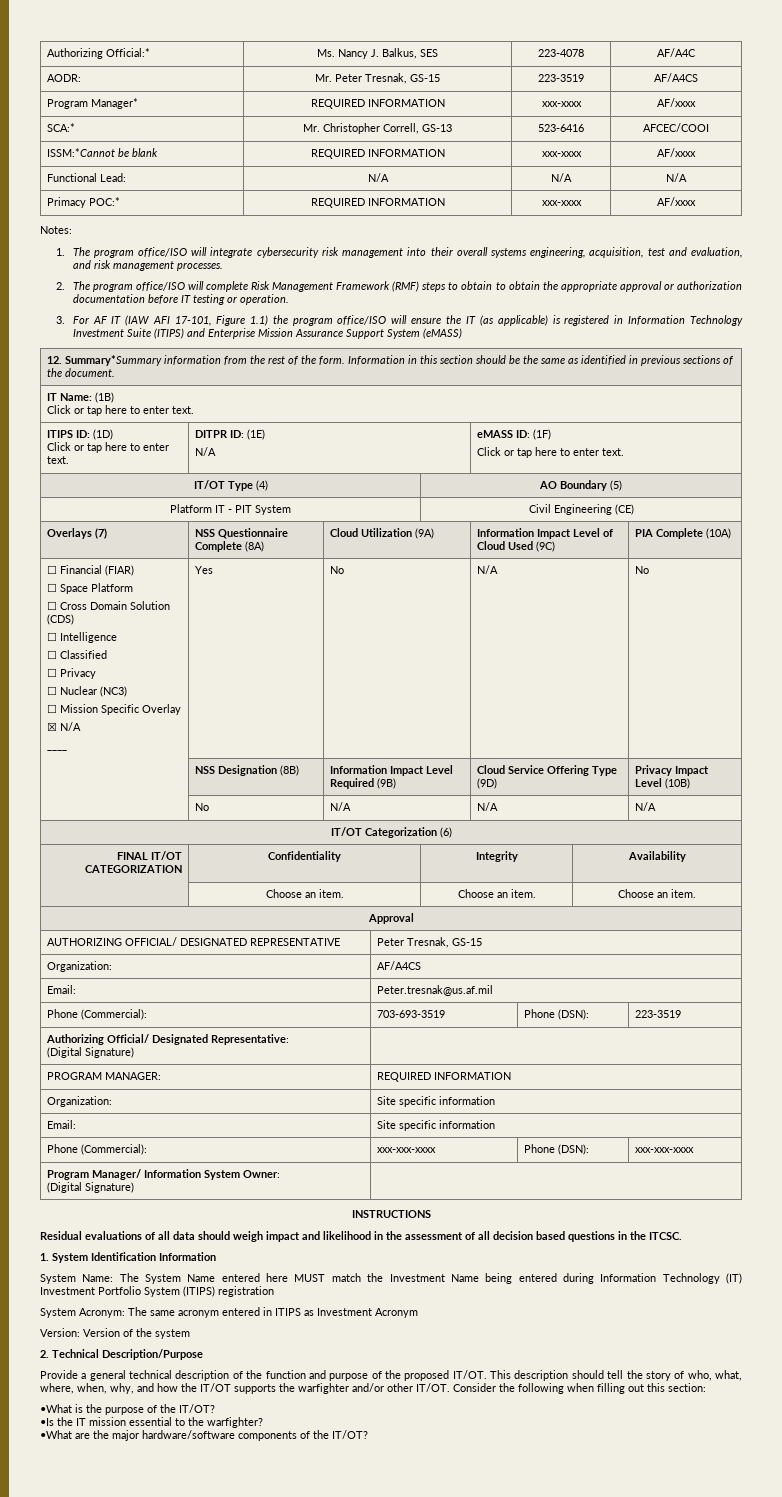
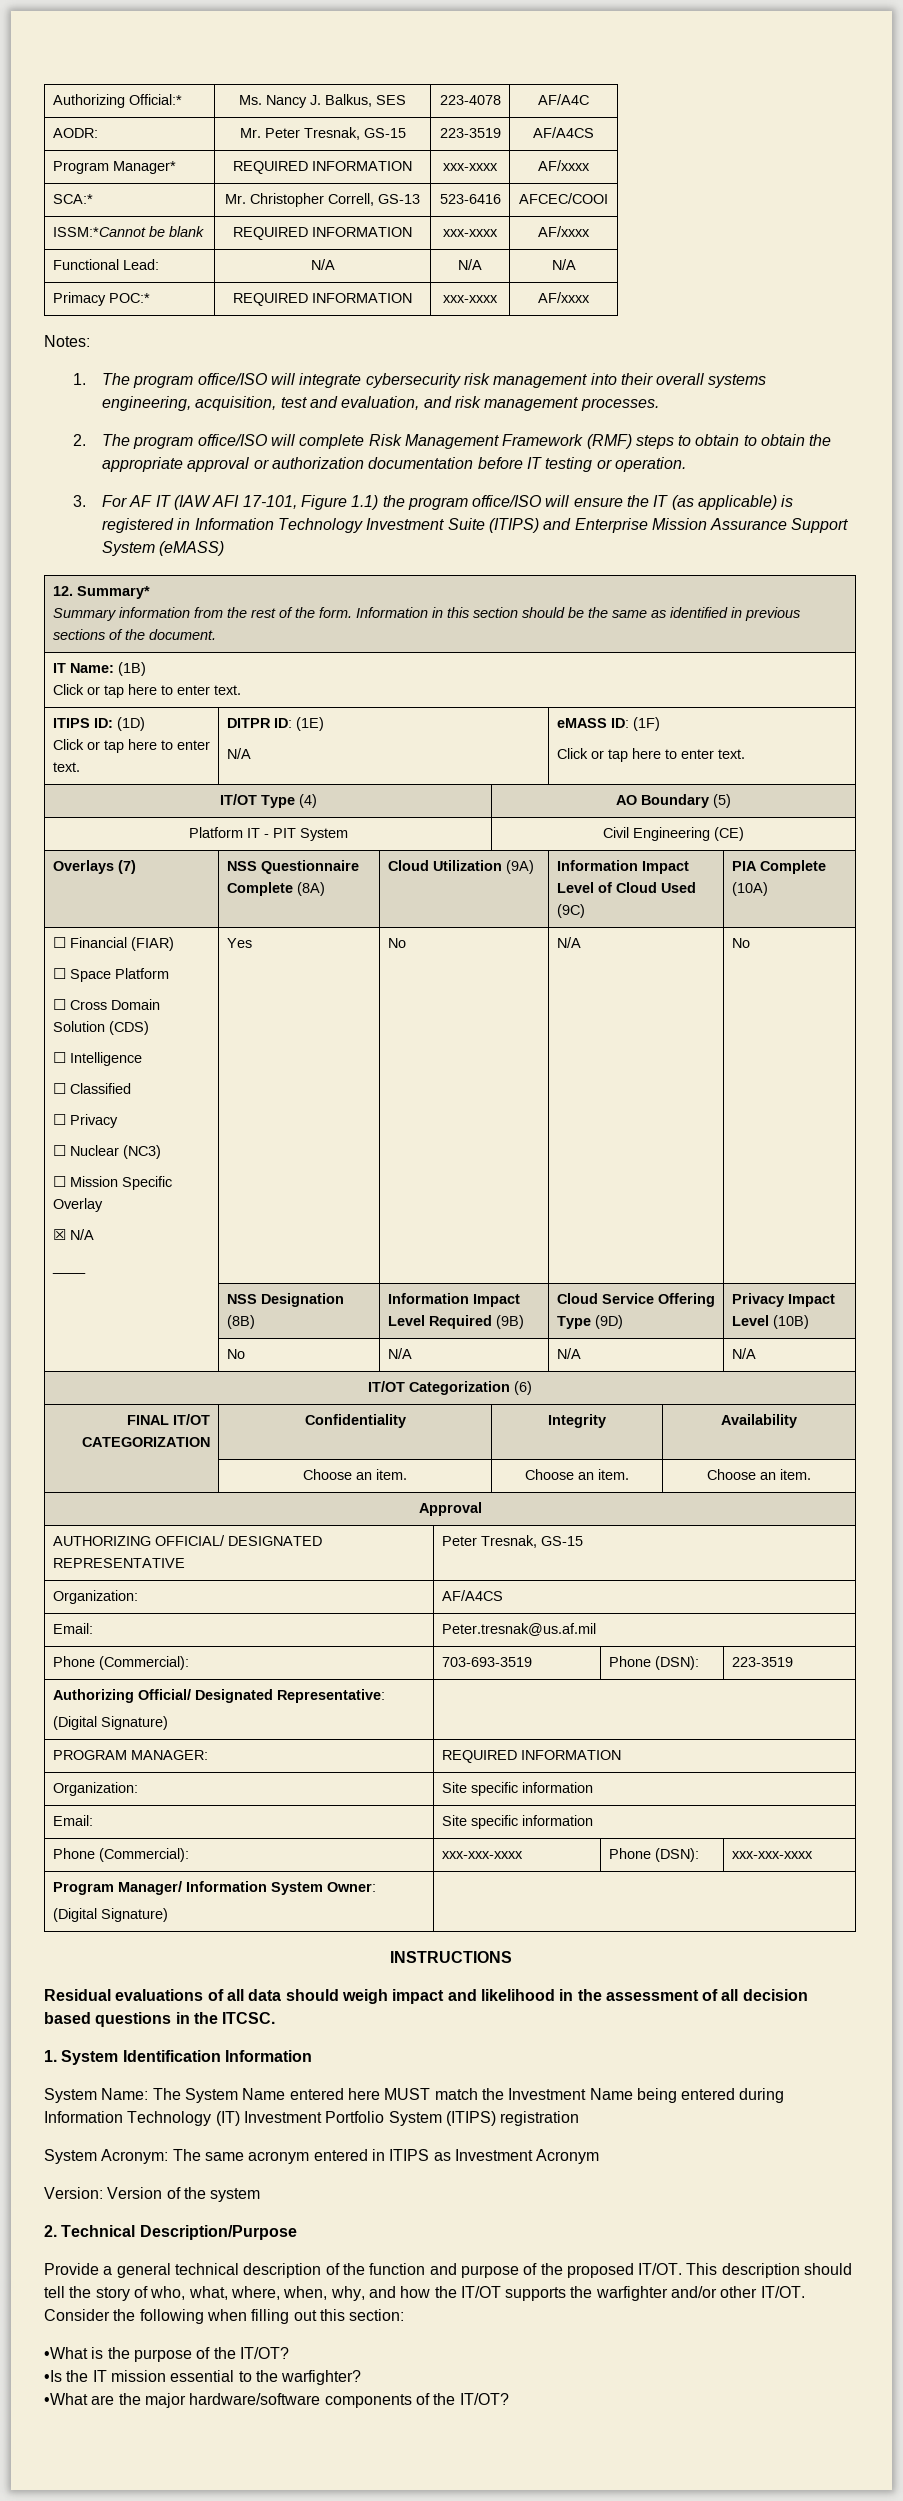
- 12. Summary*Summary information from the rest of the form. Information in this section should be the same as identified in previous sections of the document.
+ 12. Summary*
+ Summary information from the rest of the form. Information in this section should be the same as identified in previous sections of the document.

